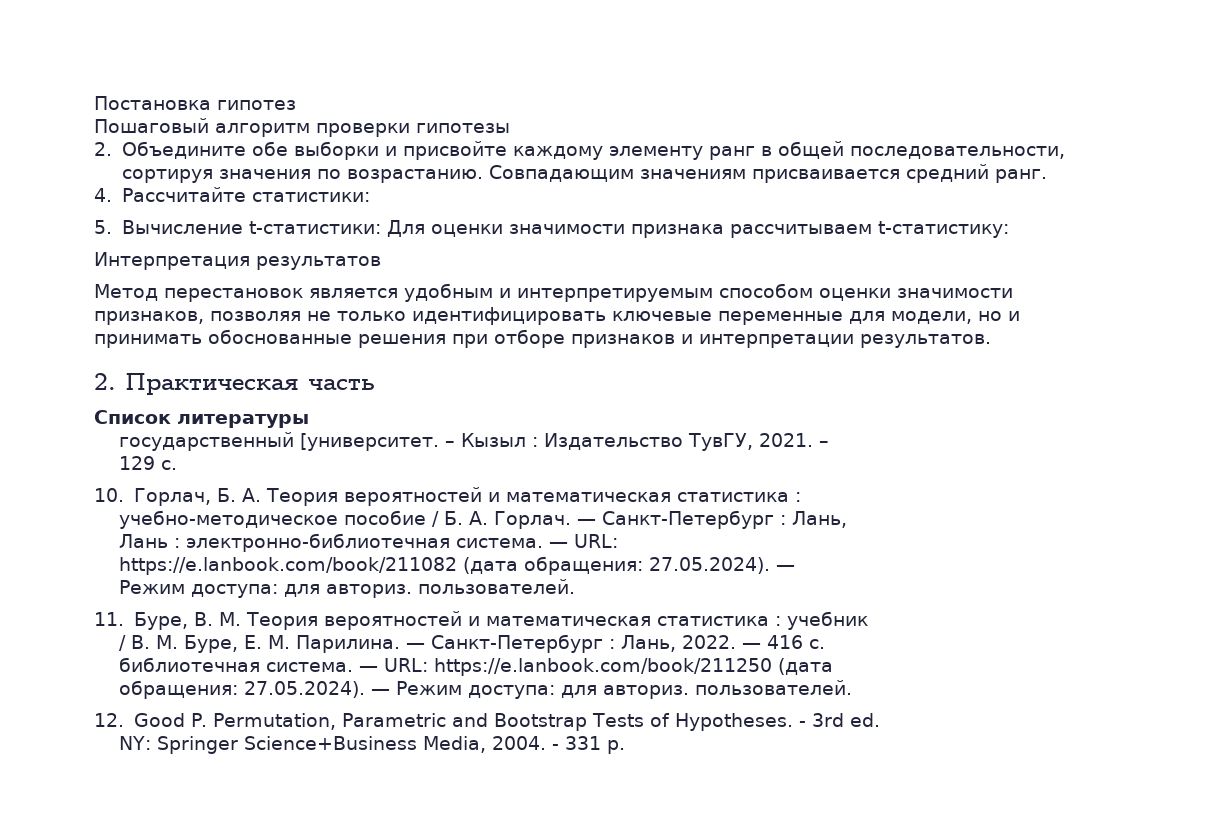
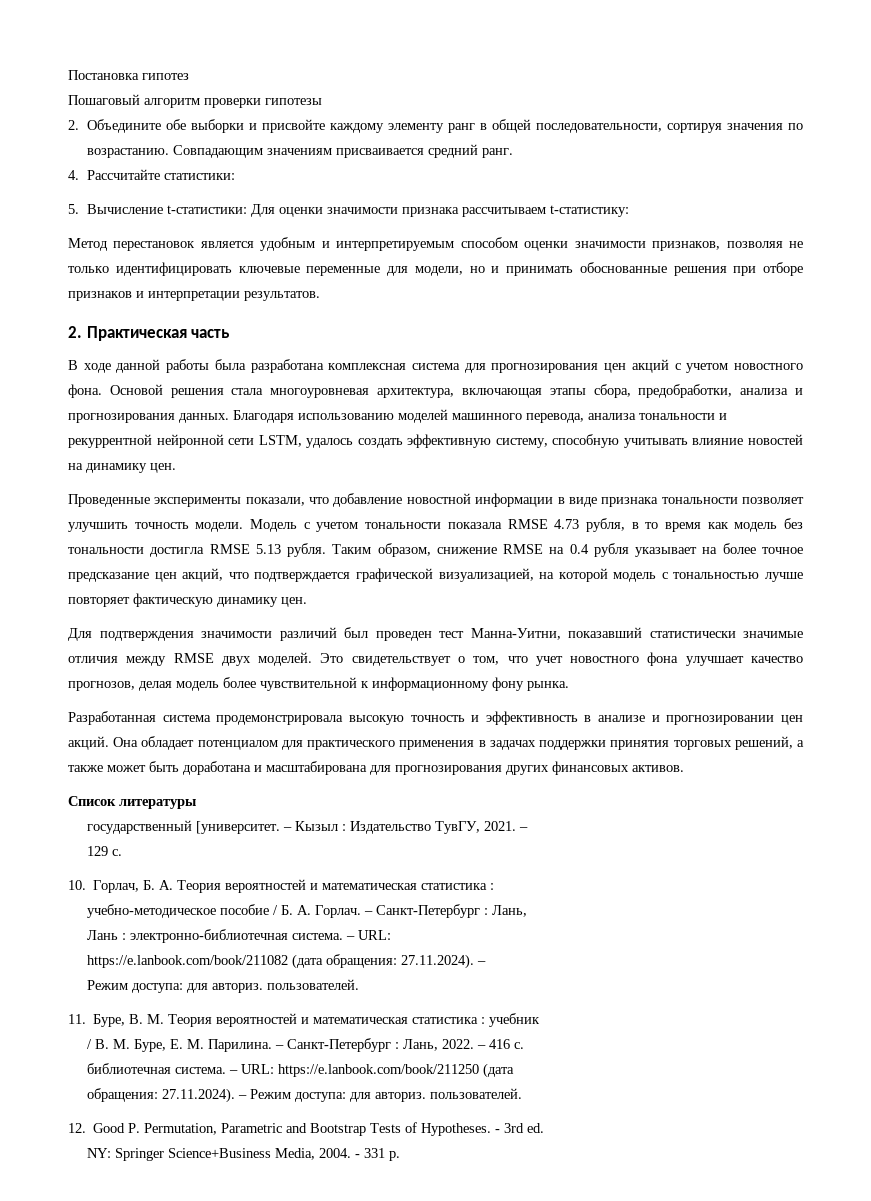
- Интерпретация результатов
+ В ходе данной работы была разработана комплексная система для прогнозирования цен акций с учетом новостного фона. Основой решения стала многоуровневая архитектура, включающая этапы сбора, предобработки, анализа и прогнозирования данных. Благодаря использованию моделей машинного перевода, анализа тональности и рекуррентной нейронной сети LSTM, удалось создать эффективную систему, способную учитывать влияние новостей на динамику цен.
+ Проведенные эксперименты показали, что добавление новостной информации в виде признака тональности позволяет улучшить точность модели. Модель с учетом тональности показала RMSE 4.73 рубля, в то время как модель без тональности достигла RMSE 5.13 рубля. Таким образом, снижение RMSE на 0.4 рубля указывает на более точное предсказание цен акций, что подтверждается графической визуализацией, на которой модель с тональностью лучше повторяет фактическую динамику цен.
+ Для подтверждения значимости различий был проведен тест Манна-Уитни, показавший статистически значимые отличия между RMSE двух моделей. Это свидетельствует о том, что учет новостного фона улучшает качество прогнозов, делая модель более чувствительной к информационному фону рынка.
+ Разработанная система продемонстрировала высокую точность и эффективность в анализе и прогнозировании цен акций. Она обладает потенциалом для практического применения в задачах поддержки принятия торговых решений, а также может быть доработана и масштабирована для прогнозирования других финансовых активов.
- учебно-методическое пособие / Б. А. Горлач. — Санкт-Петербург : Лань,
+ учебно-методическое пособие / Б. А. Горлач. – Санкт-Петербург : Лань,
- Лань : электронно-библиотечная система. — URL:
+ Лань : электронно-библиотечная система. – URL:
- https://e.lanbook.com/book/211082 (дата обращения: 27.05.2024). —
+ https://e.lanbook.com/book/211082 (дата обращения: 27.11.2024). –
- — Санкт-Петербург : Лань, 2022.
+ – Санкт-Петербург : Лань, 2022.
- — 416 с.
+ – 416 с.
- — URL: https://e.lanbook.com/book/211250 (дата
+ – URL: https://e.lanbook.com/book/211250 (дата
- обращения: 27.05.2024). — Режим доступа: для авториз. пользователей.
+ обращения: 27.11.2024). – Режим доступа: для авториз. пользователей.

